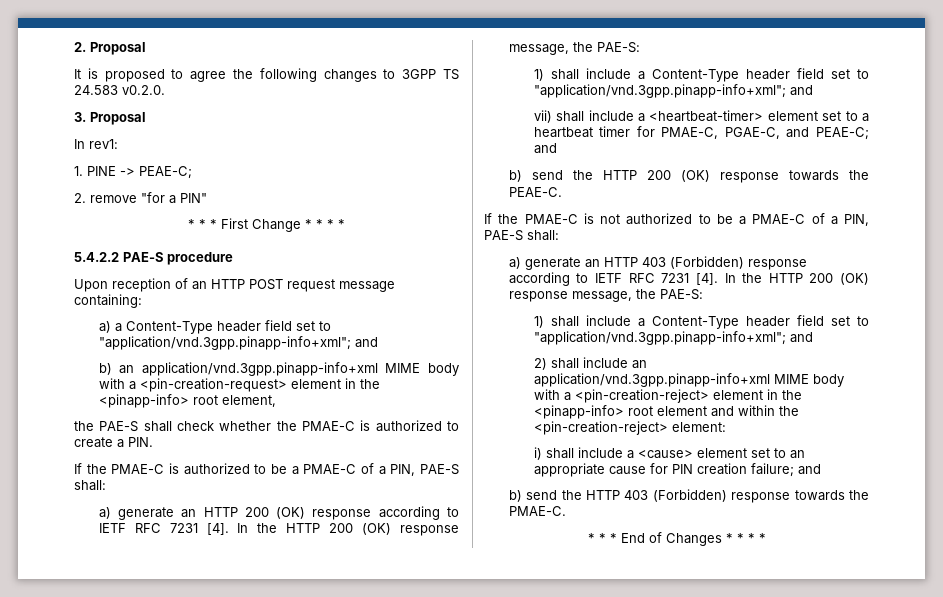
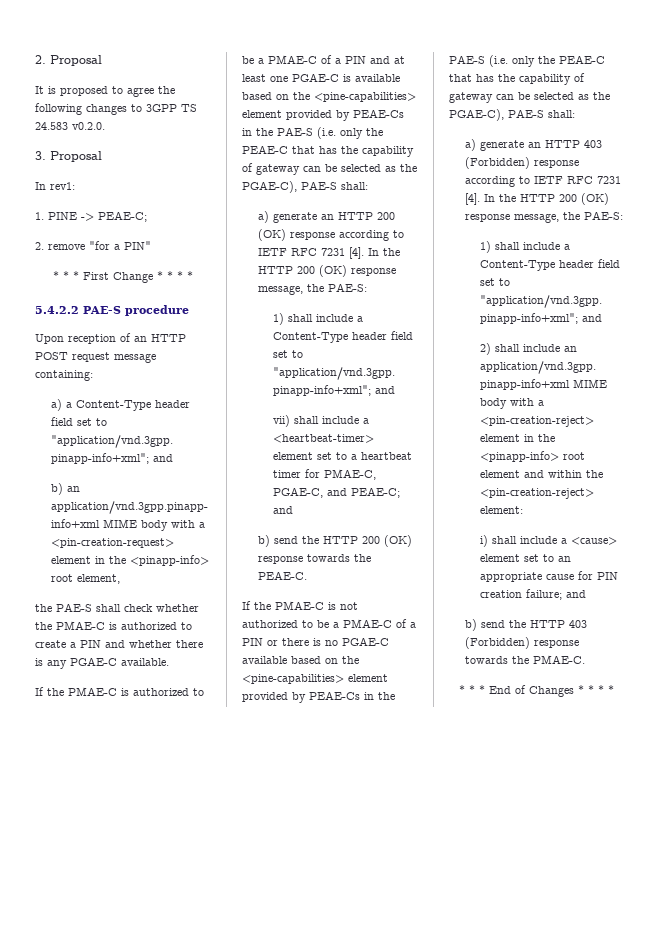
- the PAE-S shall check whether the PMAE-C is authorized to create a PIN.
+ the PAE-S shall check whether the PMAE-C is authorized to create a PIN and whether there is any PGAE-C available.
- If the PMAE-C is authorized to be a PMAE-C of a PIN, PAE-S shall:
+ If the PMAE-C is authorized to be a PMAE-C of a PIN and at least one PGAE-C is available based on the <pine-capabilities> element provided by PEAE-Cs in the PAE-S (i.e. only the PEAE-C that has the capability of gateway can be selected as the PGAE-C), PAE-S shall:
- If the PMAE-C is not authorized to be a PMAE-C of a PIN, PAE-S shall:
+ If the PMAE-C is not authorized to be a PMAE-C of a PIN or there is no PGAE-C available based on the <pine-capabilities> element provided by PEAE-Cs in the PAE-S (i.e. only the PEAE-C that has the capability of gateway can be selected as the PGAE-C), PAE-S shall:

